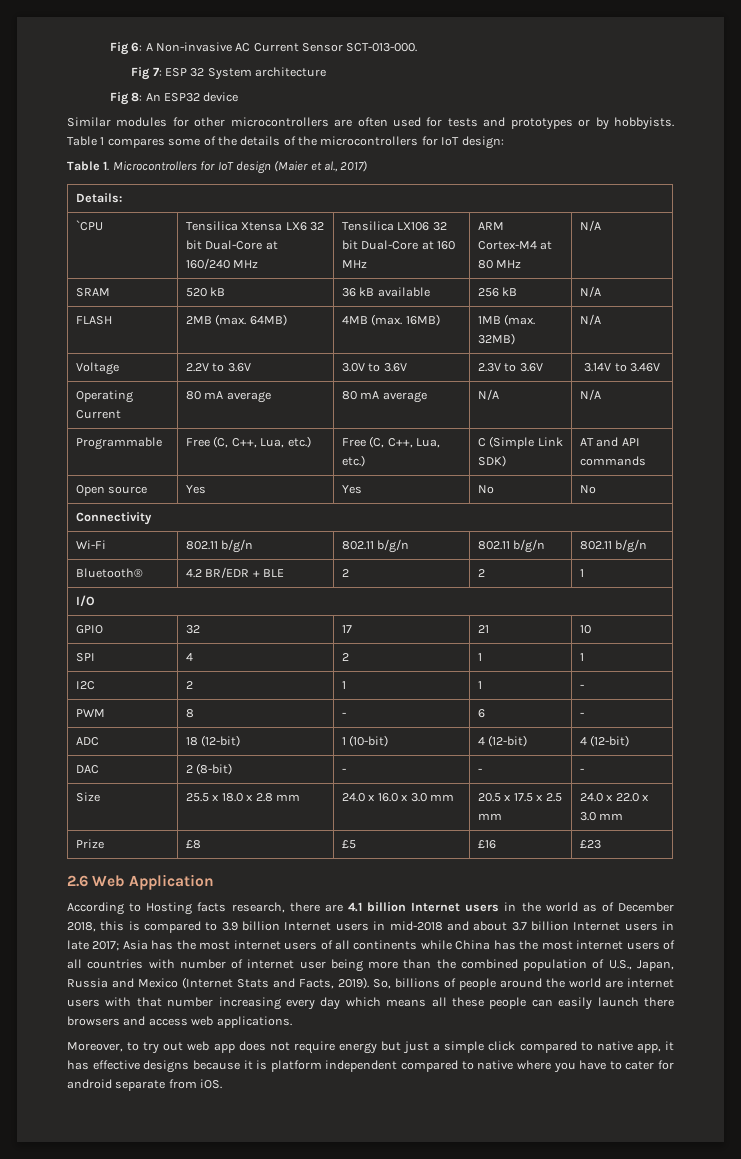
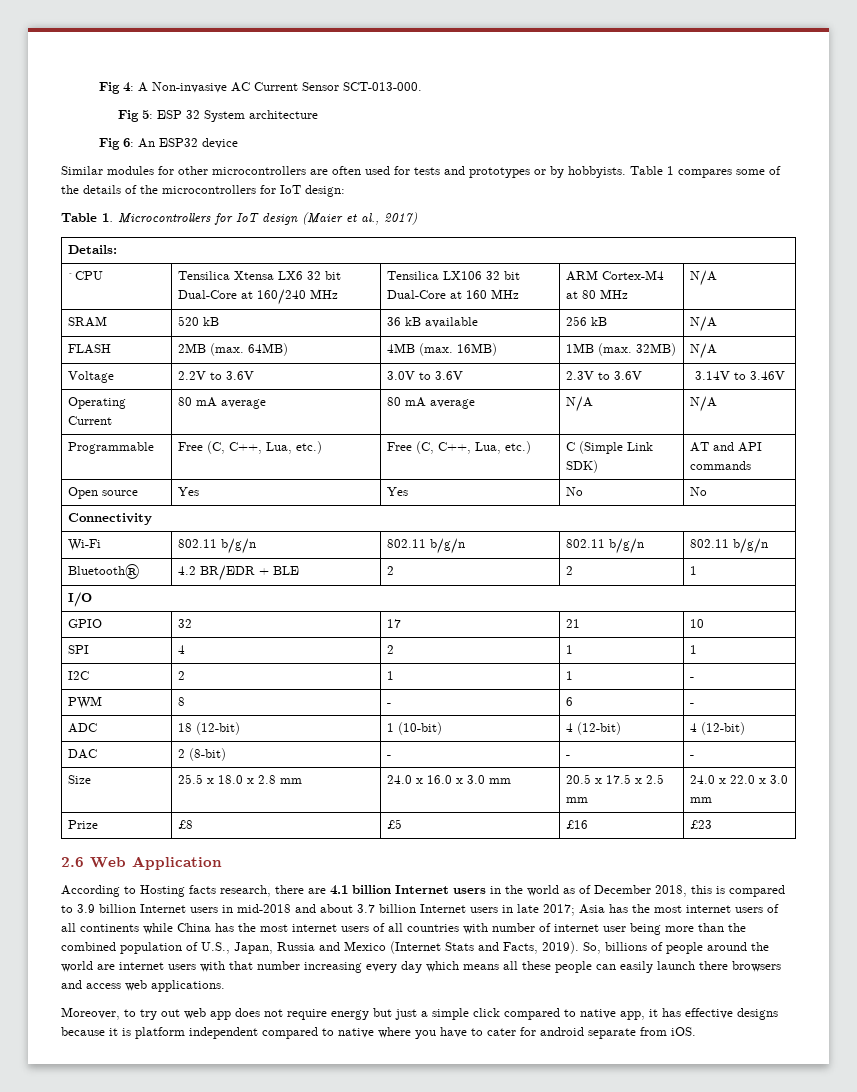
- Fig 6: A Non-invasive AC Current Sensor SCT-013-000.
+ Fig 4: A Non-invasive AC Current Sensor SCT-013-000.
- Fig 7: ESP 32 System architecture
+ Fig 5: ESP 32 System architecture
- Fig 8: An ESP32 device
+ Fig 6: An ESP32 device

